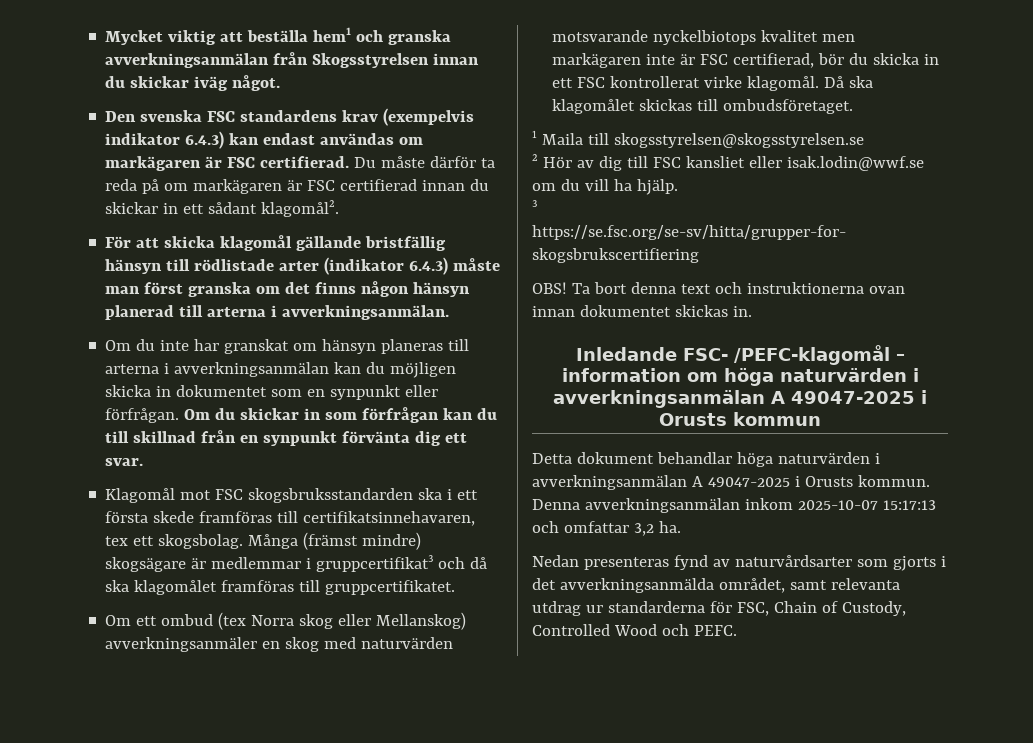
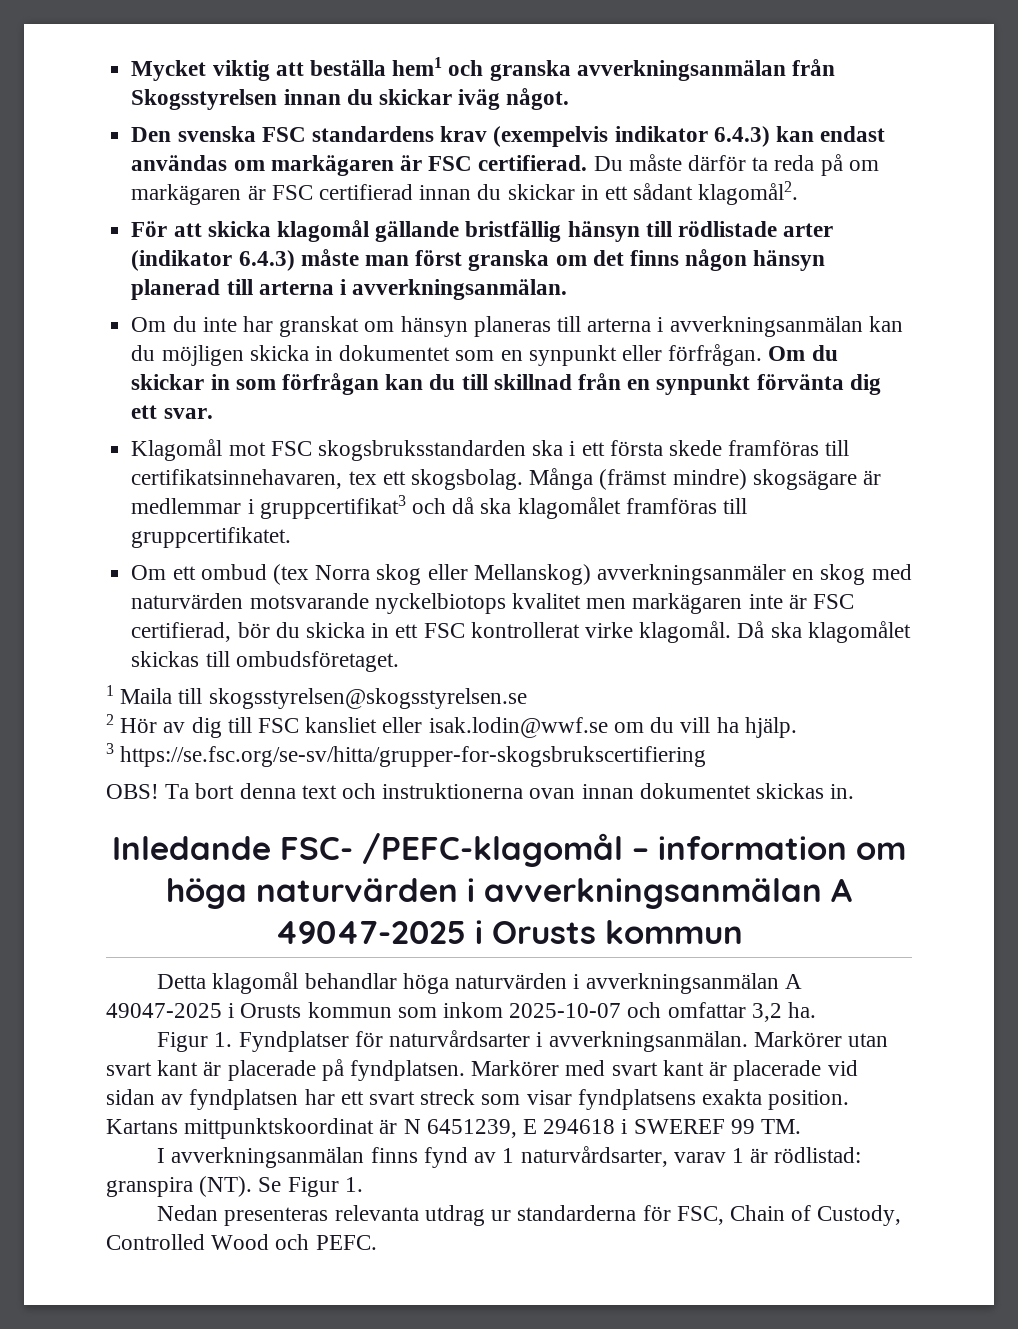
- Detta dokument behandlar höga naturvärden i avverkningsanmälan A 49047-2025 i Orusts kommun. Denna avverkningsanmälan inkom 2025-10-07 15:17:13 och omfattar 3,2 ha.
+ Detta klagomål behandlar höga naturvärden i avverkningsanmälan A 49047-2025 i Orusts kommun som inkom 2025-10-07 och omfattar 3,2 ha.
- Nedan presenteras fynd av naturvårdsarter som gjorts i det avverkningsanmälda området, samt relevanta utdrag ur standarderna för FSC, Chain of Custody, Controlled Wood och PEFC.
+ Figur 1. Fyndplatser för naturvårdsarter i avverkningsanmälan. Markörer utan svart kant är placerade på fyndplatsen. Markörer med svart kant är placerade vid sidan av fyndplatsen har ett svart streck som visar fyndplatsens exakta position. Kartans mittpunktskoordinat är N 6451239, E 294618 i SWEREF 99 TM.
+ I avverkningsanmälan finns fynd av 1 naturvårdsarter, varav 1 är rödlistad: granspira (NT). Se Figur 1.
+ Nedan presenteras relevanta utdrag ur standarderna för FSC, Chain of Custody, Controlled Wood och PEFC.

